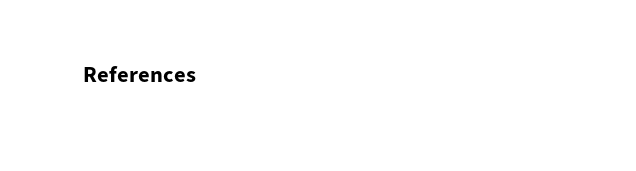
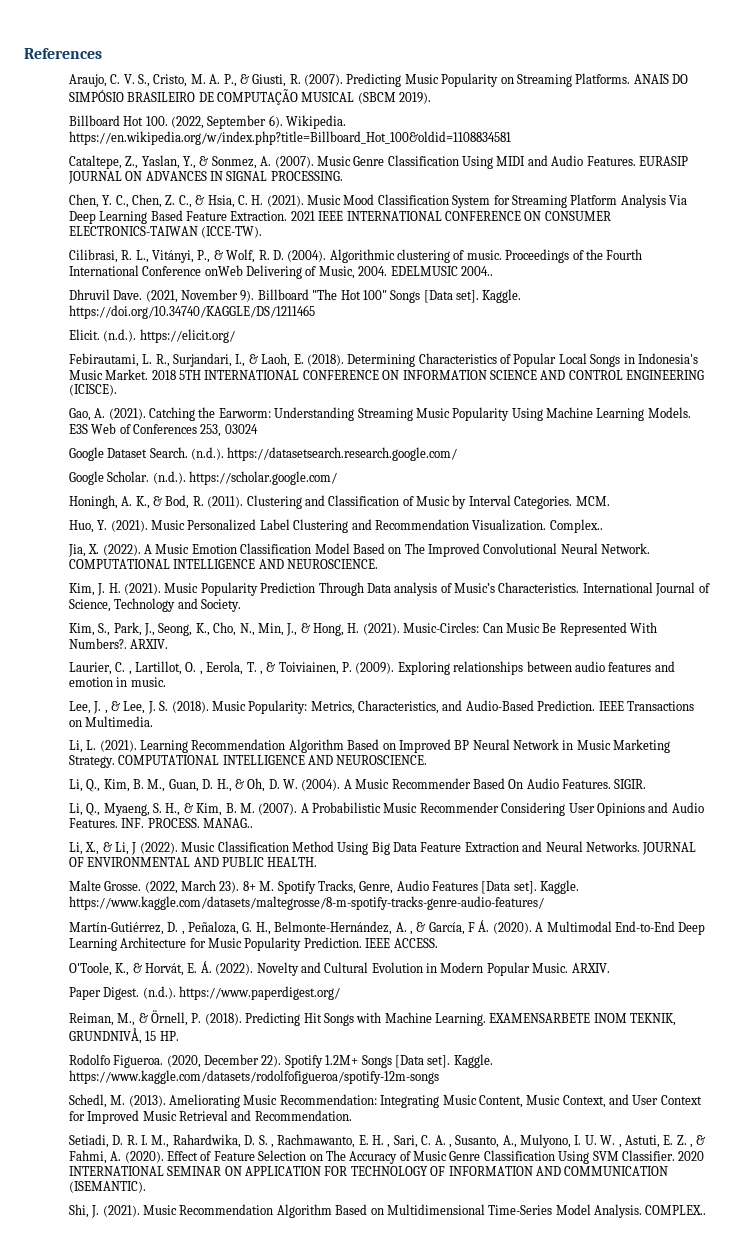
+ Araujo, C. V. S., Cristo, M. A. P., & Giusti, R. (2007). Predicting Music Popularity on Streaming Platforms. ANAIS DO SIMPÓSIO BRASILEIRO DE COMPUTAÇÃO MUSICAL (SBCM 2019).
+ Billboard Hot 100. (2022, September 6). Wikipedia. https://en.wikipedia.org/w/index.php?title=Billboard_Hot_100&oldid=1108834581
+ Cataltepe, Z., Yaslan, Y., & Sonmez, A. (2007). Music Genre Classification Using MIDI and Audio Features. EURASIP JOURNAL ON ADVANCES IN SIGNAL PROCESSING.
+ Chen, Y. C., Chen, Z. C., & Hsia, C. H. (2021). Music Mood Classification System for Streaming Platform Analysis Via Deep Learning Based Feature Extraction. 2021 IEEE INTERNATIONAL CONFERENCE ON CONSUMER ELECTRONICS-TAIWAN (ICCE-TW).
+ Cilibrasi, R. L., Vitányi, P., & Wolf, R. D. (2004). Algorithmic clustering of music. Proceedings of the Fourth International Conference onWeb Delivering of Music, 2004. EDELMUSIC 2004..
+ Dhruvil Dave. (2021, November 9). Billboard "The Hot 100" Songs [Data set]. Kaggle. https://doi.org/10.34740/KAGGLE/DS/1211465
+ Elicit. (n.d.). https://elicit.org/
+ Febirautami, L. R., Surjandari, I., & Laoh, E. (2018). Determining Characteristics of Popular Local Songs in Indonesia's Music Market. 2018 5TH INTERNATIONAL CONFERENCE ON INFORMATION SCIENCE AND CONTROL ENGINEERING (ICISCE).
+ Gao, A. (2021). Catching the Earworm: Understanding Streaming Music Popularity Using Machine Learning Models. E3S Web of Conferences 253, 03024
+ Google Dataset Search. (n.d.). https://datasetsearch.research.google.com/
+ Google Scholar. (n.d.). https://scholar.google.com/
+ Honingh, A. K., & Bod, R. (2011). Clustering and Classification of Music by Interval Categories. MCM.
+ Huo, Y. (2021). Music Personalized Label Clustering and Recommendation Visualization. Complex..
+ Jia, X. (2022). A Music Emotion Classification Model Based on The Improved Convolutional Neural Network. COMPUTATIONAL INTELLIGENCE AND NEUROSCIENCE.
+ Kim, J. H. (2021). Music Popularity Prediction Through Data analysis of Music’s Characteristics. International Journal of Science, Technology and Society.
+ Kim, S., Park, J., Seong, K., Cho, N., Min, J., & Hong, H. (2021). Music-Circles: Can Music Be Represented With Numbers?. ARXIV.
+ Laurier, C. , Lartillot, O. , Eerola, T. , & Toiviainen, P. (2009). Exploring relationships between audio features and emotion in music.
+ Lee, J. , & Lee, J. S. (2018). Music Popularity: Metrics, Characteristics, and Audio-Based Prediction. IEEE Transactions on Multimedia.
+ Li, L. (2021). Learning Recommendation Algorithm Based on Improved BP Neural Network in Music Marketing Strategy. COMPUTATIONAL INTELLIGENCE AND NEUROSCIENCE.
+ Li, Q., Kim, B. M., Guan, D. H., & Oh, D. W. (2004). A Music Recommender Based On Audio Features. SIGIR.
+ Li, Q., Myaeng, S. H., & Kim, B. M. (2007). A Probabilistic Music Recommender Considering User Opinions and Audio Features. INF. PROCESS. MANAG..
+ Li, X., & Li, J (2022). Music Classification Method Using Big Data Feature Extraction and Neural Networks. JOURNAL OF ENVIRONMENTAL AND PUBLIC HEALTH.
+ Malte Grosse. (2022, March 23). 8+ M. Spotify Tracks, Genre, Audio Features [Data set]. Kaggle. https://www.kaggle.com/datasets/maltegrosse/8-m-spotify-tracks-genre-audio-features/
+ Martín-Gutiérrez, D. , Peñaloza, G. H., Belmonte-Hernández, A. , & García, F Á. (2020). A Multimodal End-to-End Deep Learning Architecture for Music Popularity Prediction. IEEE ACCESS.
+ O'Toole, K., & Horvát, E. Á. (2022). Novelty and Cultural Evolution in Modern Popular Music. ARXIV.
+ Paper Digest. (n.d.). https://www.paperdigest.org/
+ Reiman, M., & Örnell, P. (2018). Predicting Hit Songs with Machine Learning. EXAMENSARBETE INOM TEKNIK, GRUNDNIVÅ, 15 HP.
+ Rodolfo Figueroa. (2020, December 22). Spotify 1.2M+ Songs [Data set]. Kaggle. https://www.kaggle.com/datasets/rodolfofigueroa/spotify-12m-songs
+ Schedl, M. (2013). Ameliorating Music Recommendation: Integrating Music Content, Music Context, and User Context for Improved Music Retrieval and Recommendation.
+ Setiadi, D. R. I. M., Rahardwika, D. S. , Rachmawanto, E. H. , Sari, C. A. , Susanto, A., Mulyono, I. U. W. , Astuti, E. Z. , & Fahmi, A. (2020). Effect of Feature Selection on The Accuracy of Music Genre Classification Using SVM Classifier. 2020 INTERNATIONAL SEMINAR ON APPLICATION FOR TECHNOLOGY OF INFORMATION AND COMMUNICATION (ISEMANTIC).
+ Shi, J. (2021). Music Recommendation Algorithm Based on Multidimensional Time-Series Model Analysis. COMPLEX..

